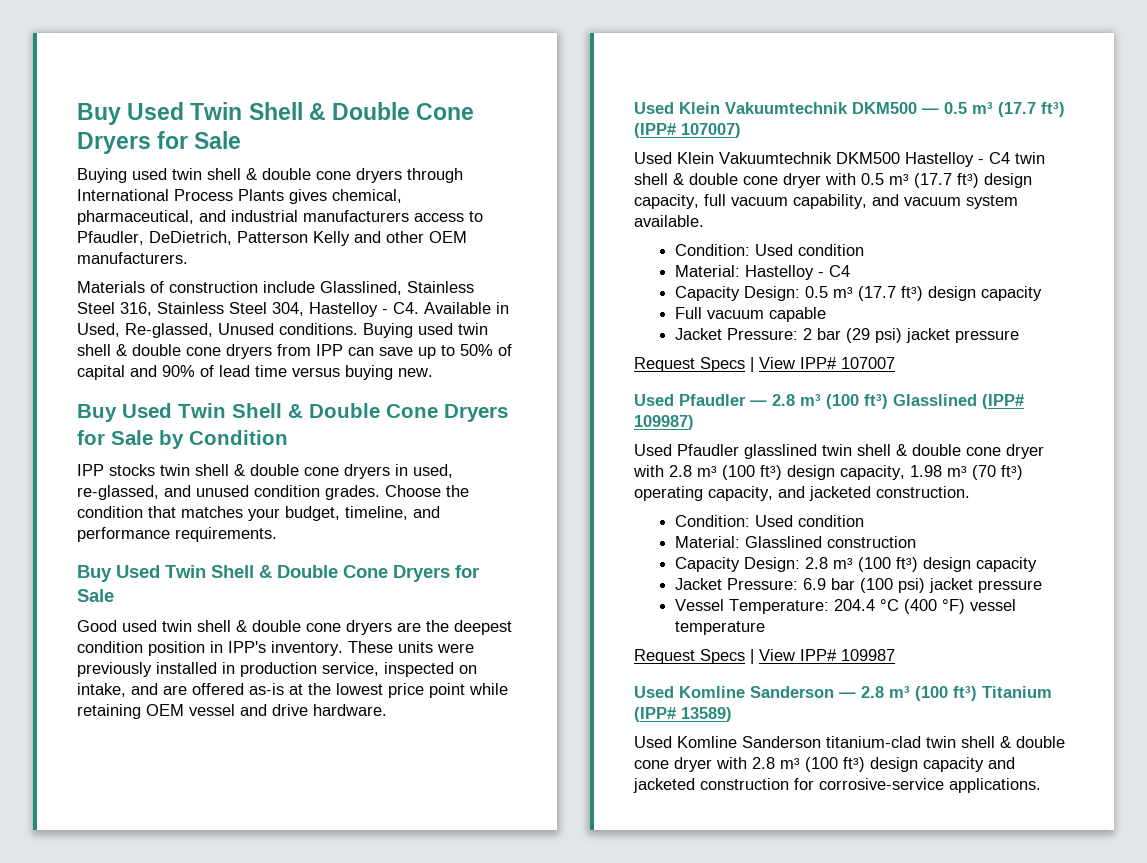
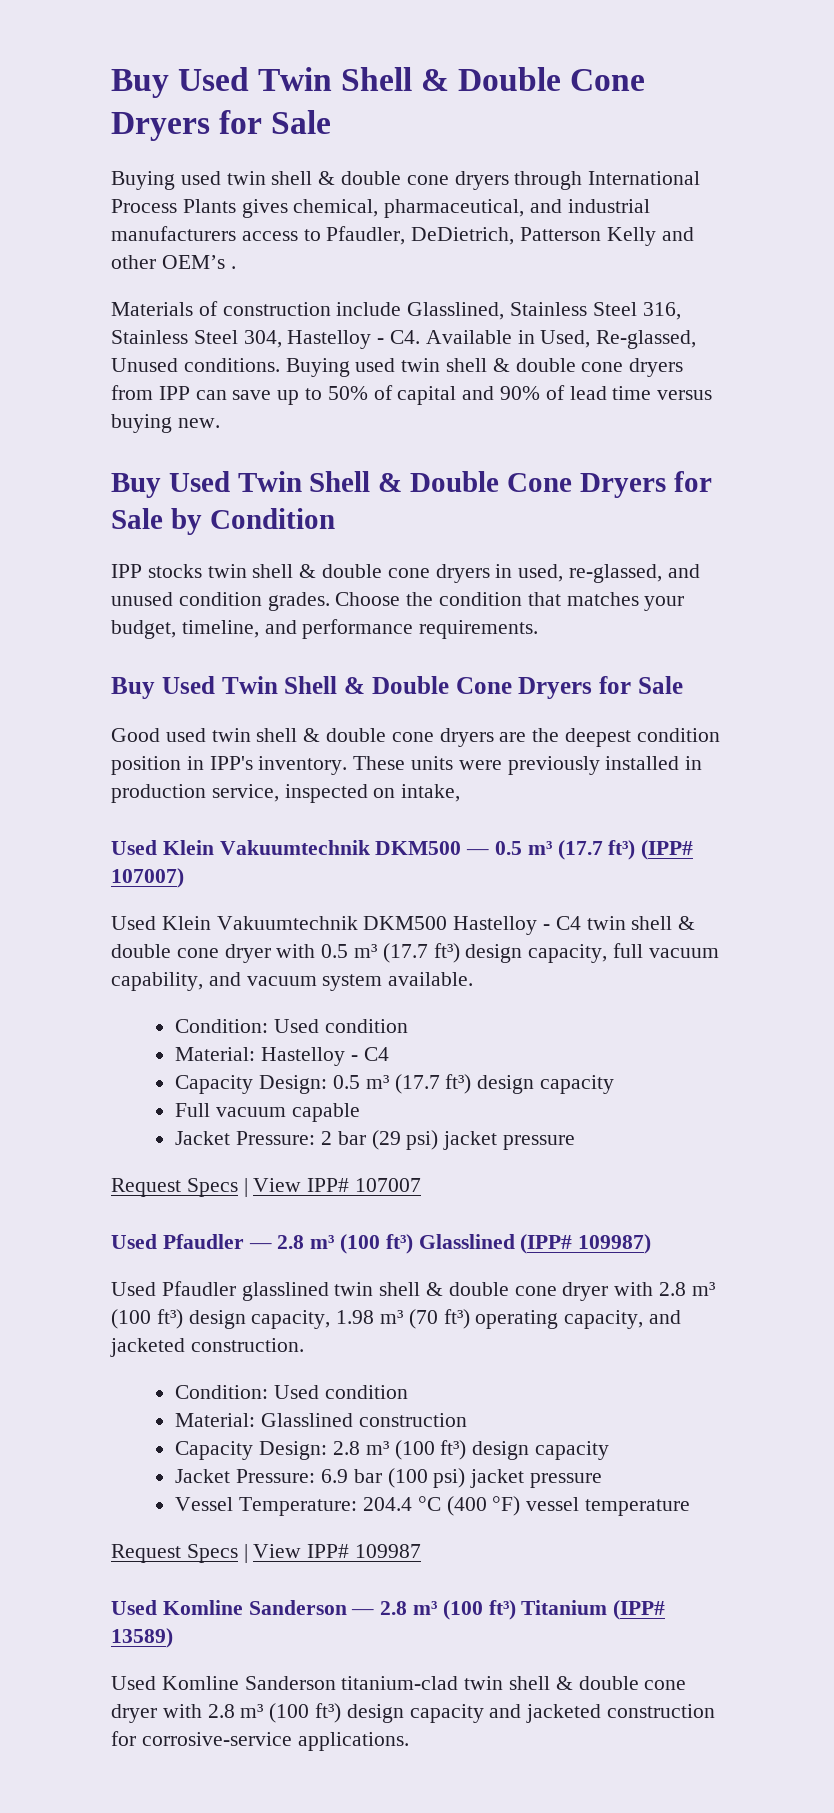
- Buying used twin shell & double cone dryers through International Process Plants gives chemical, pharmaceutical, and industrial manufacturers access to Pfaudler, DeDietrich, Patterson Kelly and other OEM manufacturers.
+ Buying used twin shell & double cone dryers through International Process Plants gives chemical, pharmaceutical, and industrial manufacturers access to Pfaudler, DeDietrich, Patterson Kelly and other OEM’s .
- These units were previously installed in production service, inspected on intake, and are offered as-is at the lowest price point while retaining OEM vessel and drive hardware.
+ These units were previously installed in production service, inspected on intake,

